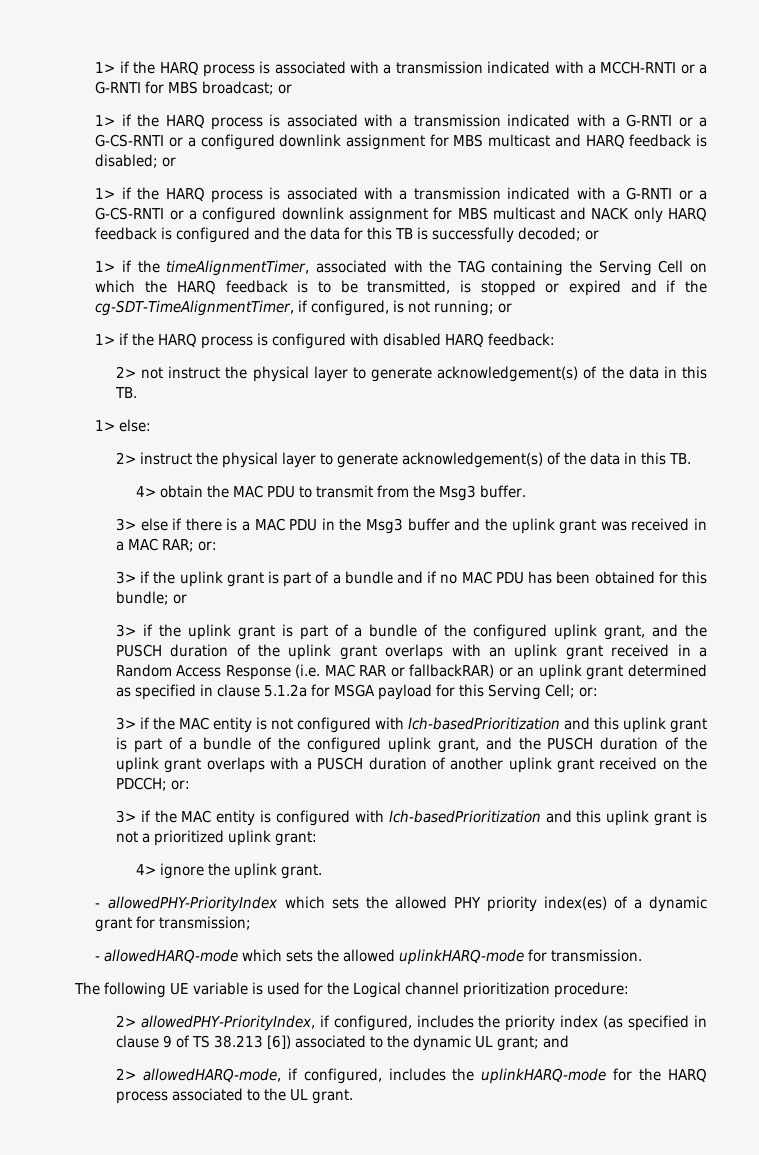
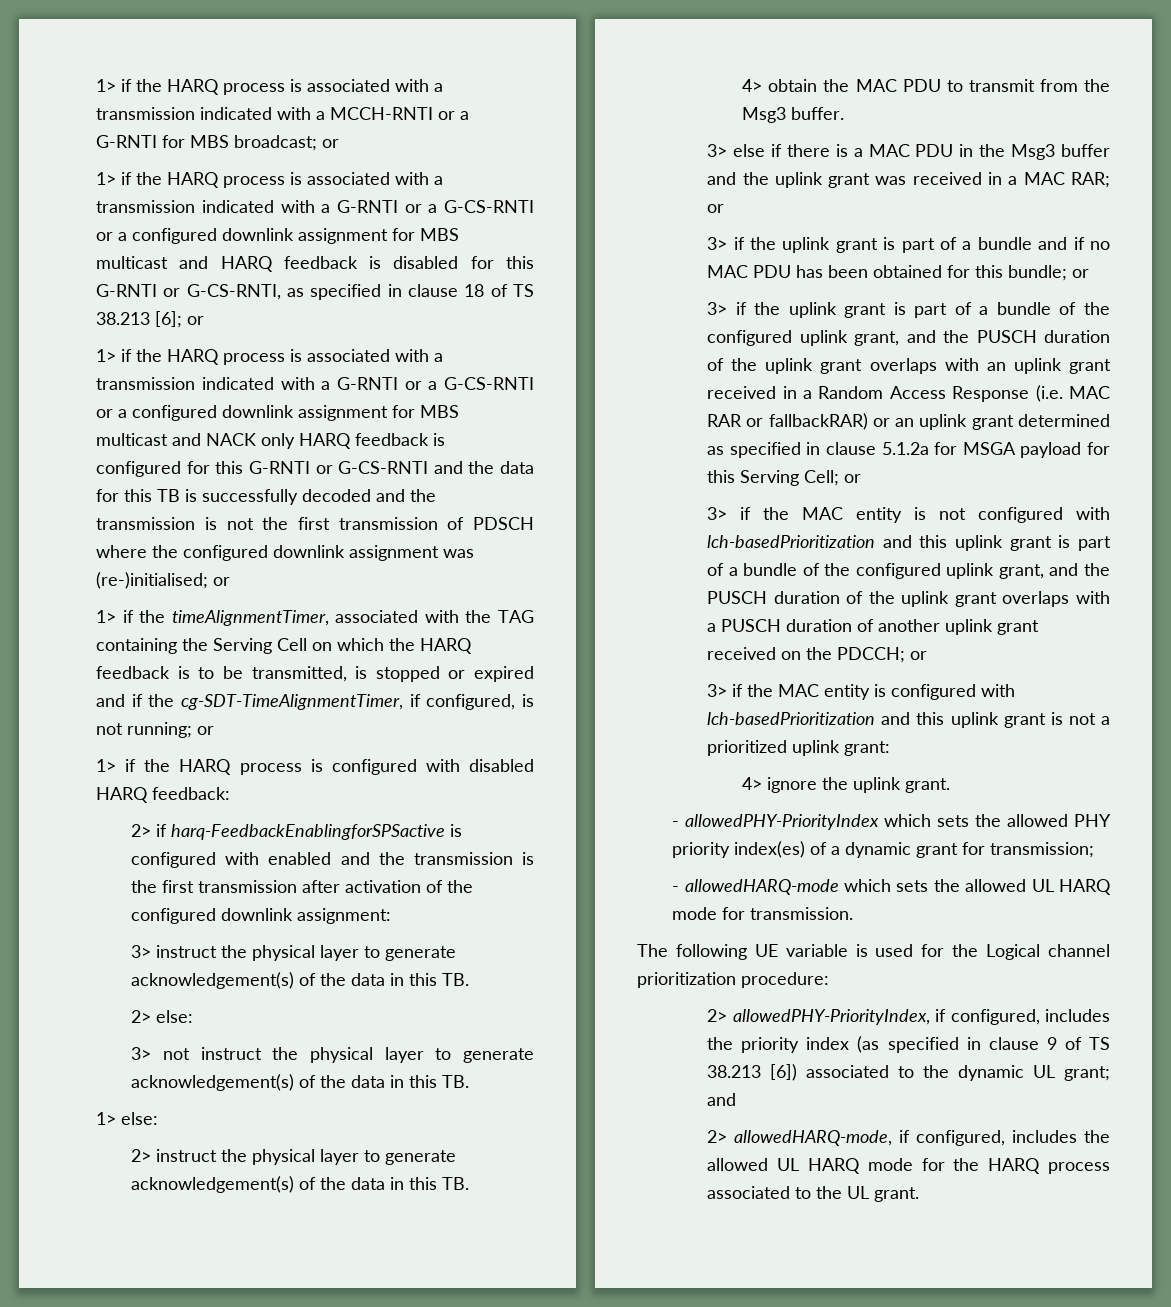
- 1> if the HARQ process is associated with a transmission indicated with a G-RNTI or a G-CS-RNTI or a configured downlink assignment for MBS multicast and HARQ feedback is disabled; or
+ 1> if the HARQ process is associated with a transmission indicated with a G-RNTI or a G-CS-RNTI or a configured downlink assignment for MBS multicast and HARQ feedback is disabled for this G-RNTI or G-CS-RNTI, as specified in clause 18 of TS 38.213 [6]; or
- 1> if the HARQ process is associated with a transmission indicated with a G-RNTI or a G-CS-RNTI or a configured downlink assignment for MBS multicast and NACK only HARQ feedback is configured and the data for this TB is successfully decoded; or
+ 1> if the HARQ process is associated with a transmission indicated with a G-RNTI or a G-CS-RNTI or a configured downlink assignment for MBS multicast and NACK only HARQ feedback is configured for this G-RNTI or G-CS-RNTI and the data for this TB is successfully decoded and the transmission is not the first transmission of PDSCH where the configured downlink assignment was (re-)initialised; or
- 2> not instruct the physical layer to generate acknowledgement(s) of the data in this TB.
+ 2> if harq-FeedbackEnablingforSPSactive is configured with enabled and the transmission is the first transmission after activation of the configured downlink assignment:
+ 3> instruct the physical layer to generate acknowledgement(s) of the data in this TB.
+ 2> else:
+ 3> not instruct the physical layer to generate acknowledgement(s) of the data in this TB.
- 3> else if there is a MAC PDU in the Msg3 buffer and the uplink grant was received in a MAC RAR; or:
+ 3> else if there is a MAC PDU in the Msg3 buffer and the uplink grant was received in a MAC RAR; or
- 3> if the uplink grant is part of a bundle of the configured uplink grant, and the PUSCH duration of the uplink grant overlaps with an uplink grant received in a Random Access Response (i.e. MAC RAR or fallbackRAR) or an uplink grant determined as specified in clause 5.1.2a for MSGA payload for this Serving Cell; or:
+ 3> if the uplink grant is part of a bundle of the configured uplink grant, and the PUSCH duration of the uplink grant overlaps with an uplink grant received in a Random Access Response (i.e. MAC RAR or fallbackRAR) or an uplink grant determined as specified in clause 5.1.2a for MSGA payload for this Serving Cell; or
- 3> if the MAC entity is not configured with lch-basedPrioritization and this uplink grant is part of a bundle of the configured uplink grant, and the PUSCH duration of the uplink grant overlaps with a PUSCH duration of another uplink grant received on the PDCCH; or:
+ 3> if the MAC entity is not configured with lch-basedPrioritization and this uplink grant is part of a bundle of the configured uplink grant, and the PUSCH duration of the uplink grant overlaps with a PUSCH duration of another uplink grant received on the PDCCH; or
- - allowedHARQ-mode which sets the allowed uplinkHARQ-mode for transmission.
+ - allowedHARQ-mode which sets the allowed UL HARQ mode for transmission.
- 2> allowedHARQ-mode, if configured, includes the uplinkHARQ-mode for the HARQ process associated to the UL grant.
+ 2> allowedHARQ-mode, if configured, includes the allowed UL HARQ mode for the HARQ process associated to the UL grant.

